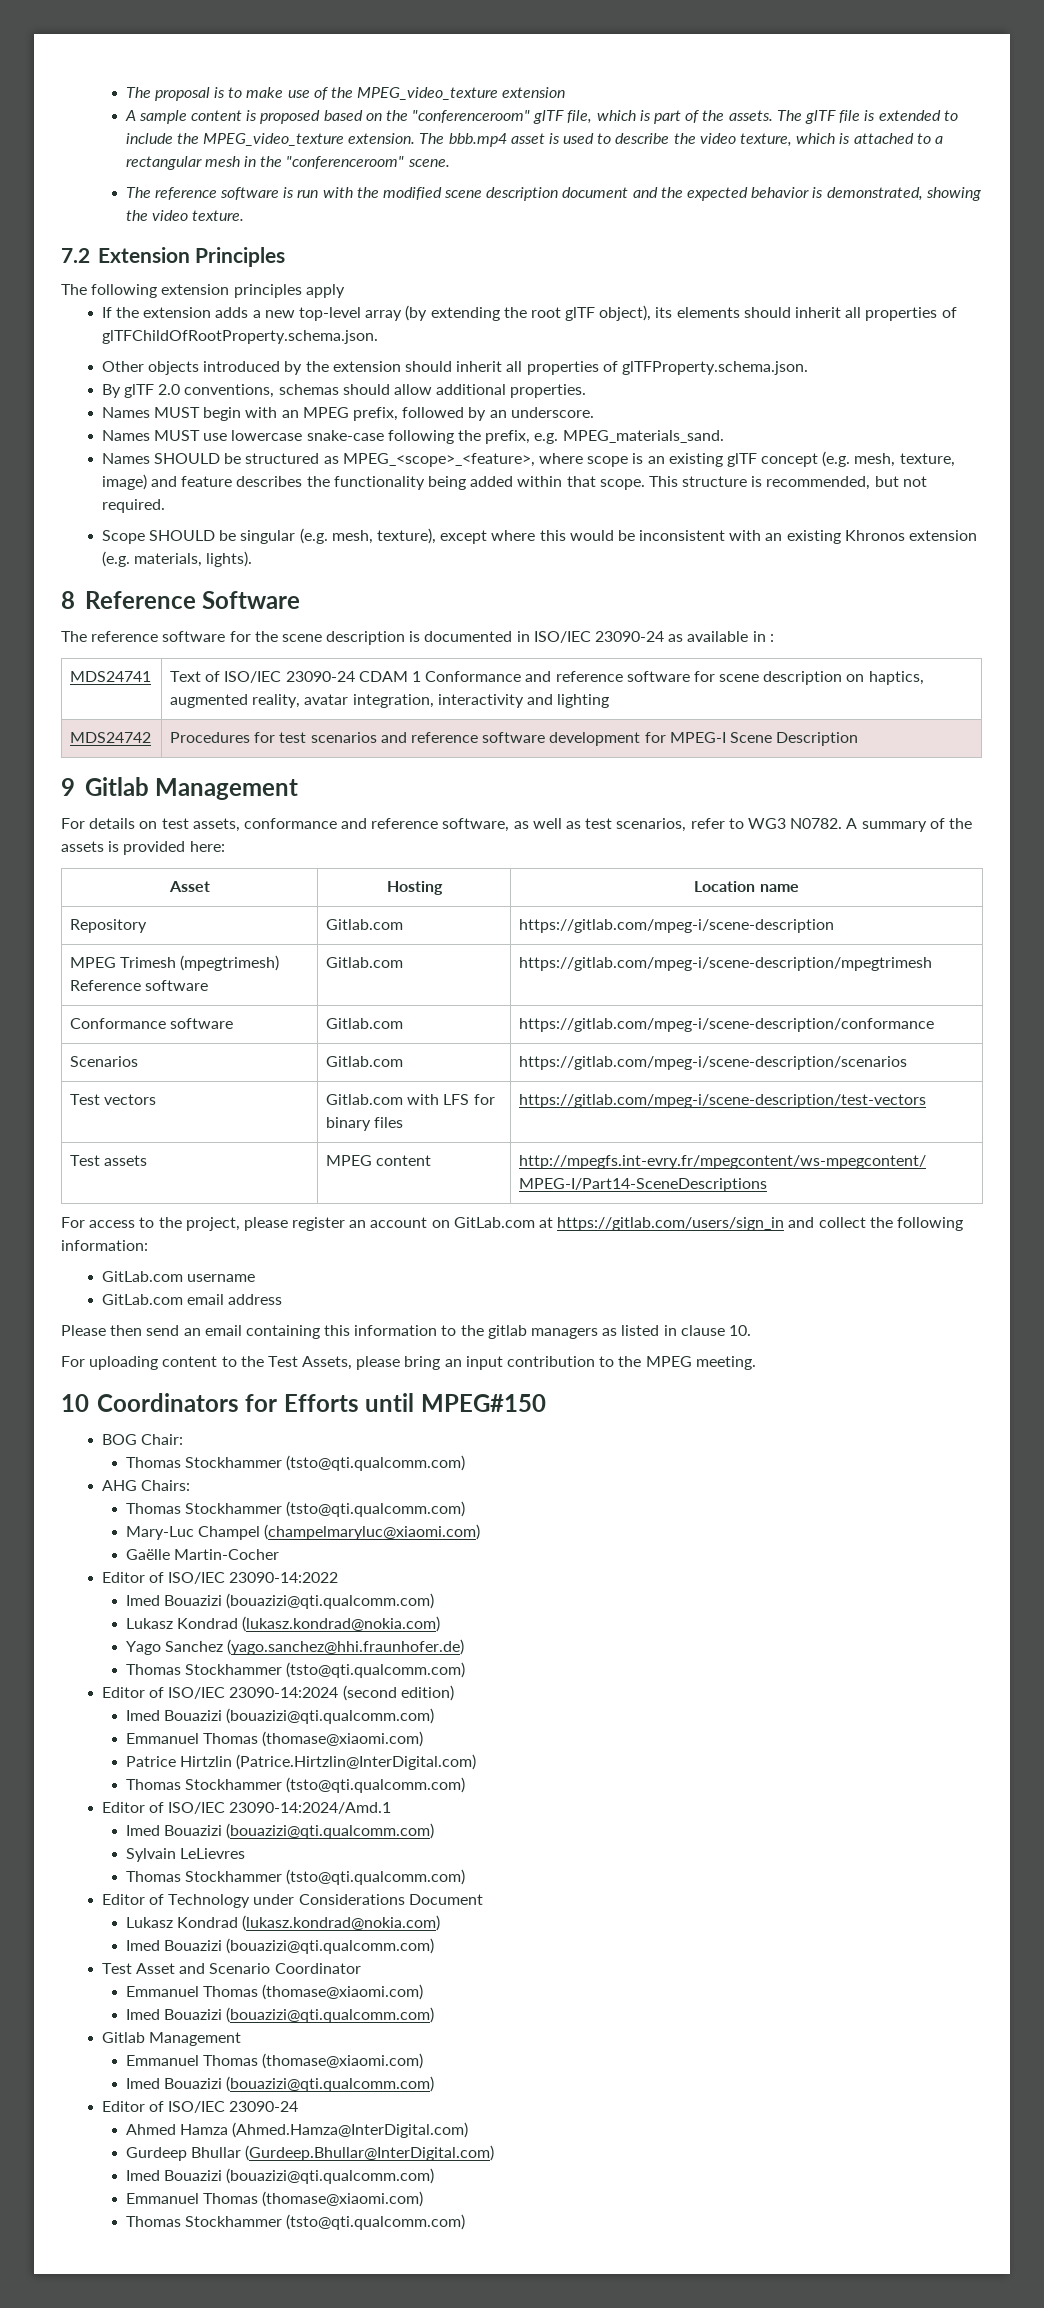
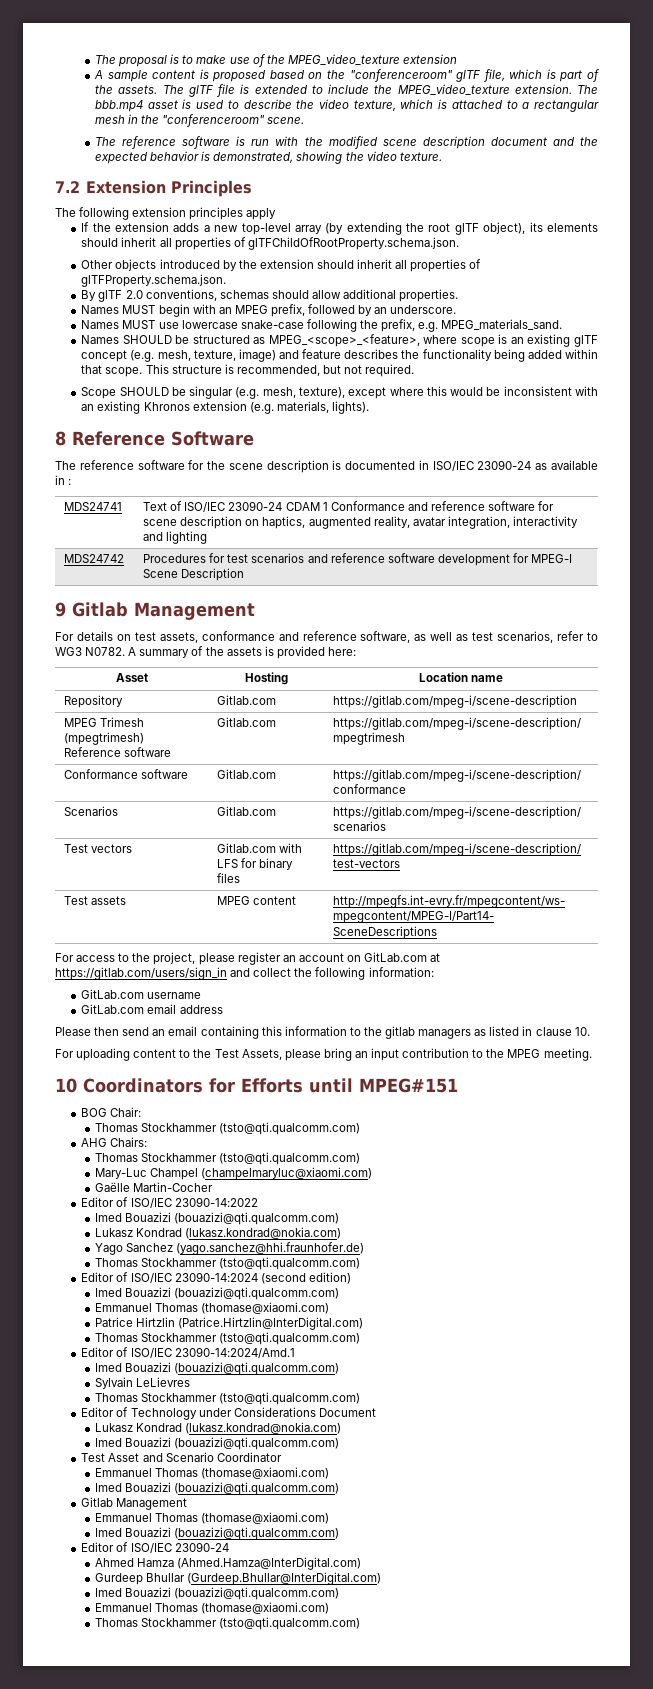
- 10 Coordinators for Efforts until MPEG#150
+ 10 Coordinators for Efforts until MPEG#151

